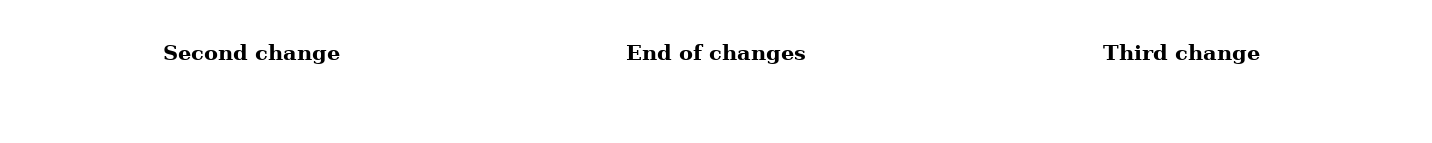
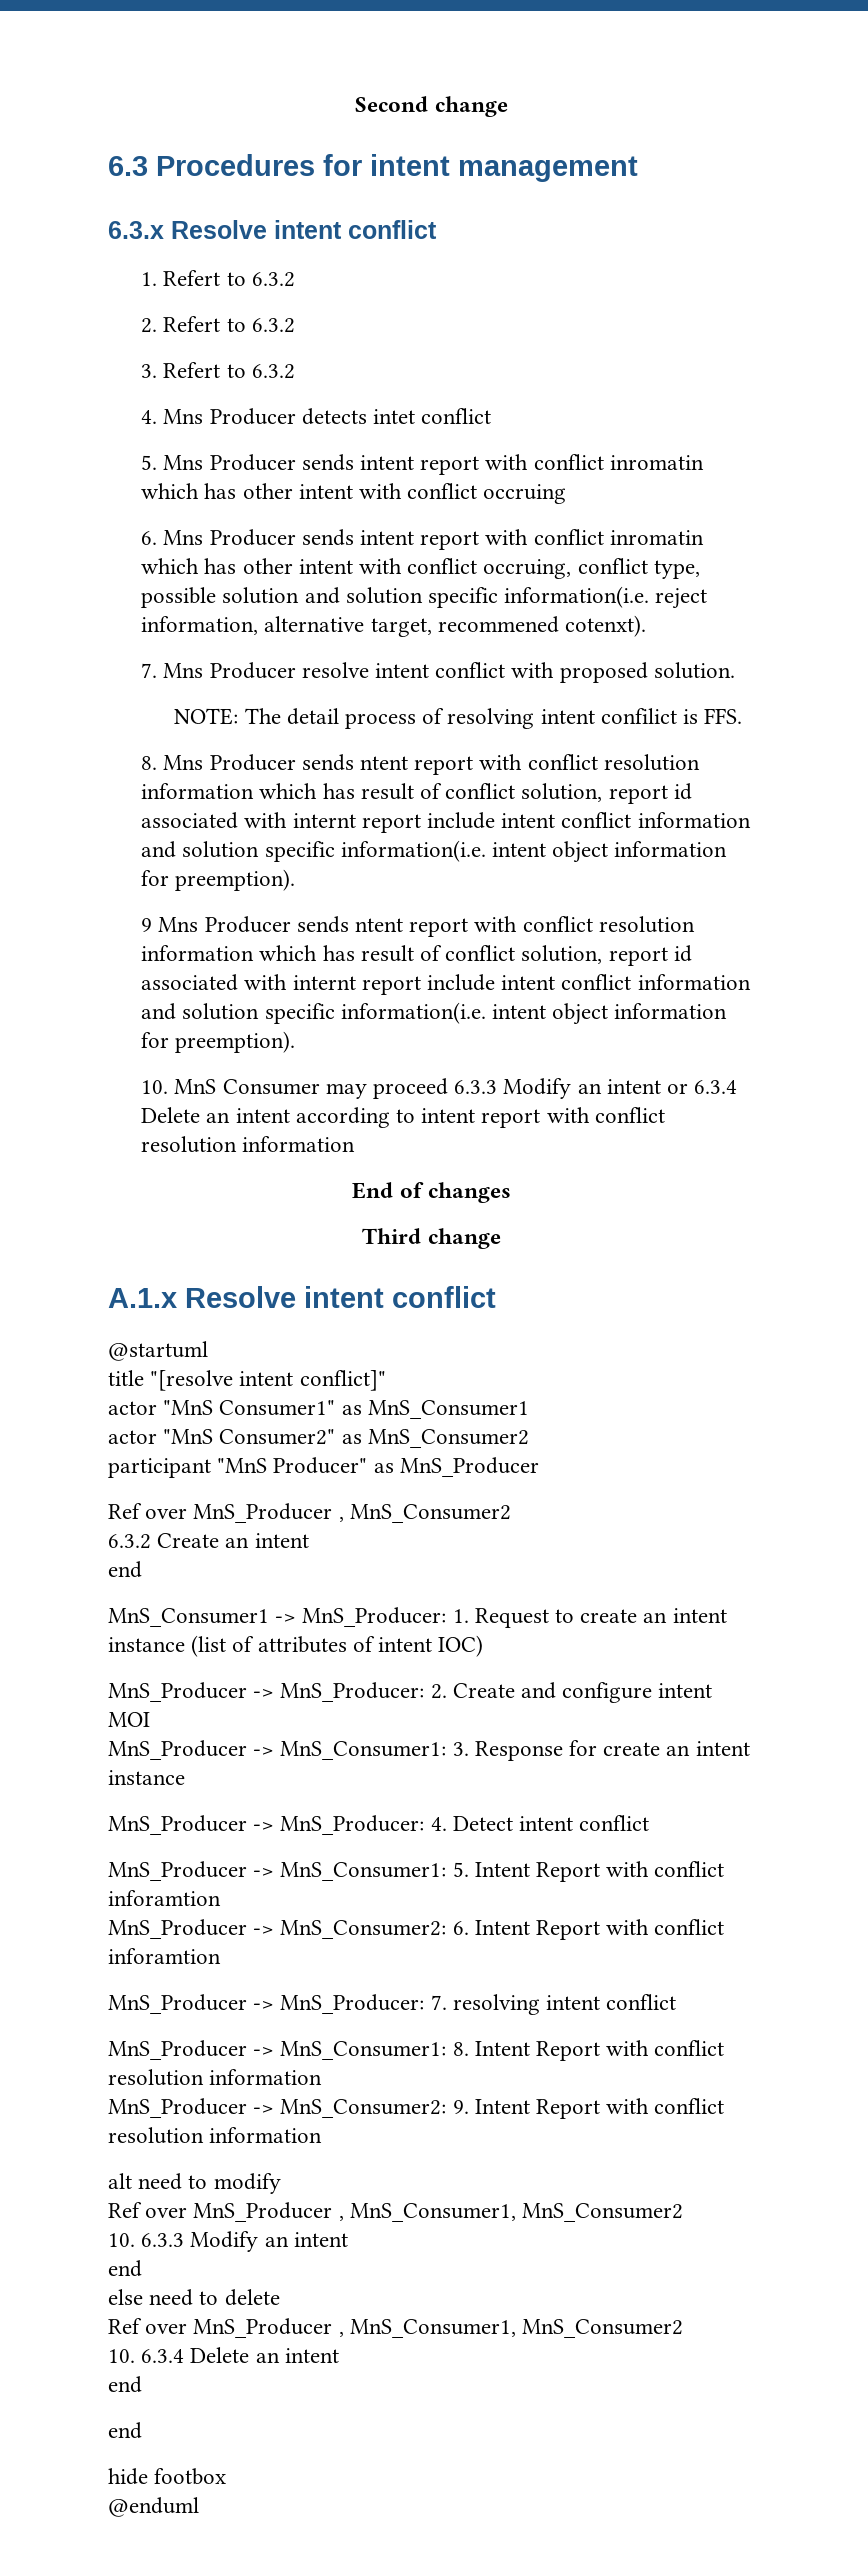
+ 6.3 Procedures for intent management
+ 6.3.x Resolve intent conflict
+ 1. Refert to 6.3.2
+ 2. Refert to 6.3.2
+ 3. Refert to 6.3.2
+ 4. Mns Producer detects intet conflict
+ 5. Mns Producer sends intent report with conflict inromatin which has other intent with conflict occruing
+ 6. Mns Producer sends intent report with conflict inromatin which has other intent with conflict occruing, conflict type, possible solution and solution specific information(i.e. reject information, alternative target, recommened cotenxt).
+ 7. Mns Producer resolve intent conflict with proposed solution.
+ NOTE: The detail process of resolving intent confilict is FFS.
+ 8. Mns Producer sends ntent report with conflict resolution information which has result of conflict solution, report id associated with internt report include intent conflict information and solution specific information(i.e. intent object information for preemption).
+ 9 Mns Producer sends ntent report with conflict resolution information which has result of conflict solution, report id associated with internt report include intent conflict information and solution specific information(i.e. intent object information for preemption).
+ 10. MnS Consumer may proceed 6.3.3 Modify an intent or 6.3.4 Delete an intent according to intent report with conflict resolution information
+ A.1.x Resolve intent conflict
+ @startuml
+ title "[resolve intent conflict]"
+ actor "MnS Consumer1" as MnS_Consumer1
+ actor "MnS Consumer2" as MnS_Consumer2
+ participant "MnS Producer" as MnS_Producer
+ Ref over MnS_Producer , MnS_Consumer2
+ 6.3.2 Create an intent
+ end
+ MnS_Consumer1 -> MnS_Producer: 1. Request to create an intent instance (list of attributes of intent IOC)
+ MnS_Producer -> MnS_Producer: 2. Create and configure intent MOI
+ MnS_Producer -> MnS_Consumer1: 3. Response for create an intent instance
+ MnS_Producer -> MnS_Producer: 4. Detect intent conflict
+ MnS_Producer -> MnS_Consumer1: 5. Intent Report with conflict inforamtion
+ MnS_Producer -> MnS_Consumer2: 6. Intent Report with conflict inforamtion
+ MnS_Producer -> MnS_Producer: 7. resolving intent conflict
+ MnS_Producer -> MnS_Consumer1: 8. Intent Report with conflict resolution information
+ MnS_Producer -> MnS_Consumer2: 9. Intent Report with conflict resolution information
+ alt need to modify
+ Ref over MnS_Producer , MnS_Consumer1, MnS_Consumer2
+ 10. 6.3.3 Modify an intent
+ end
+ else need to delete
+ Ref over MnS_Producer , MnS_Consumer1, MnS_Consumer2
+ 10. 6.3.4 Delete an intent
+ end
+ end
+ hide footbox
+ @enduml

